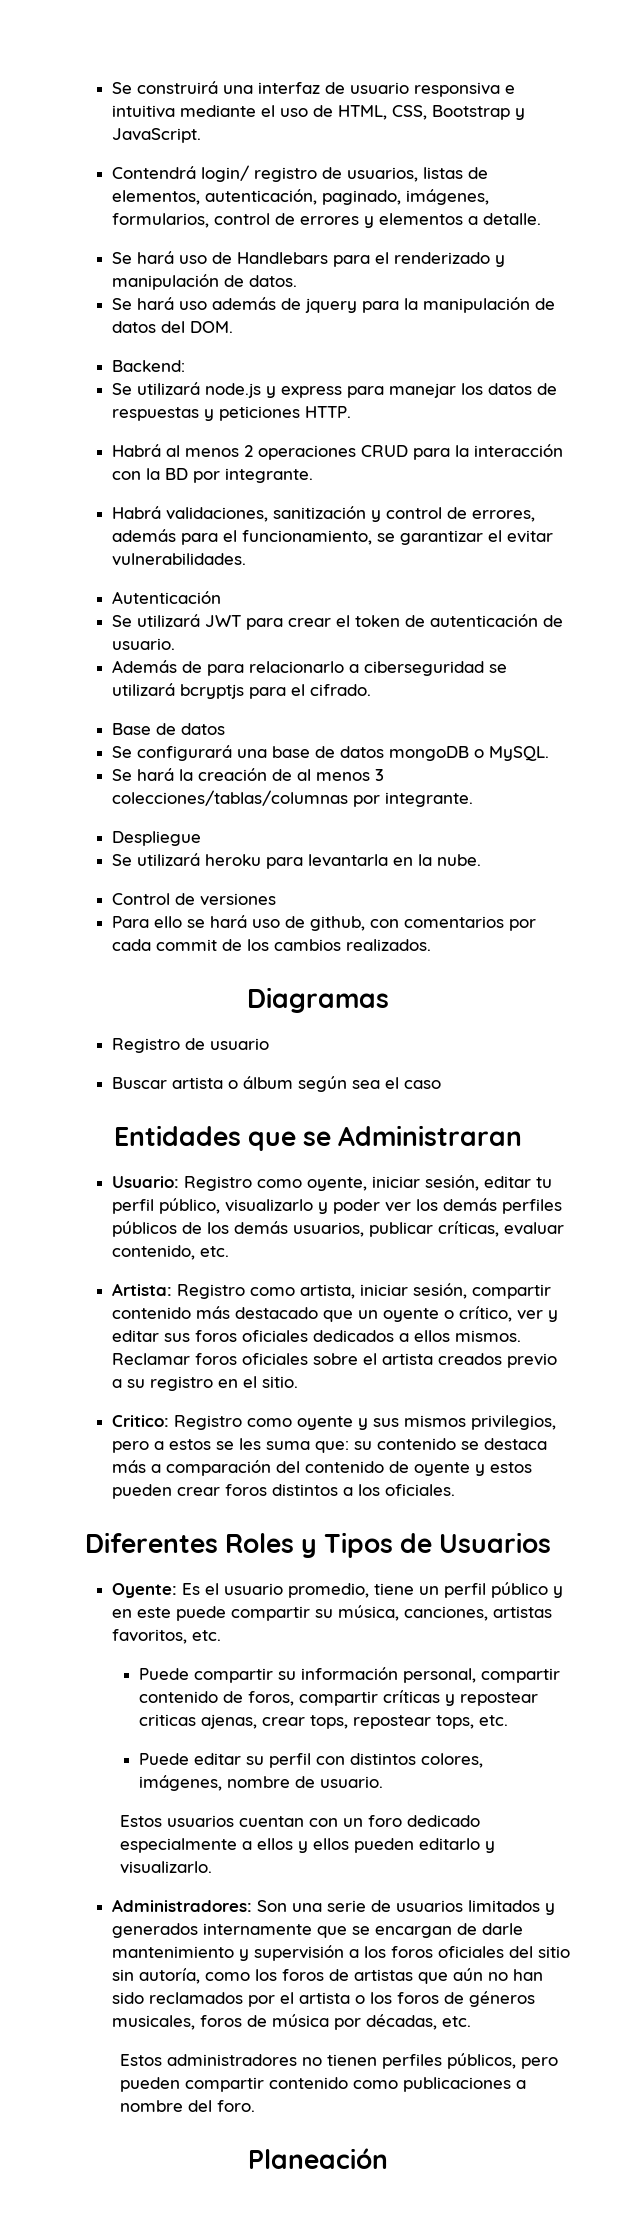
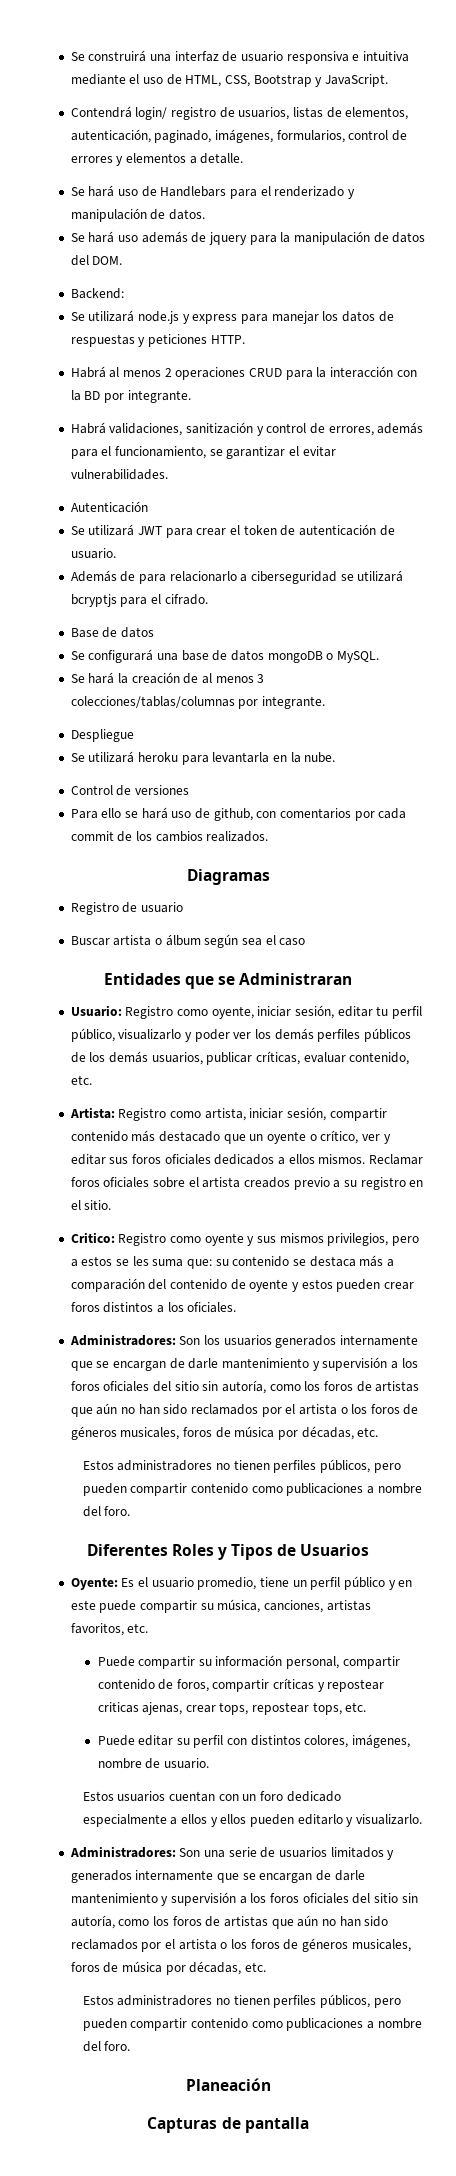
+ Administradores: Son los usuarios generados internamente que se encargan de darle mantenimiento y supervisión a los foros oficiales del sitio sin autoría, como los foros de artistas que aún no han sido reclamados por el artista o los foros de géneros musicales, foros de música por décadas, etc.
+ Estos administradores no tienen perfiles públicos, pero pueden compartir contenido como publicaciones a nombre del foro.
+ Capturas de pantalla

